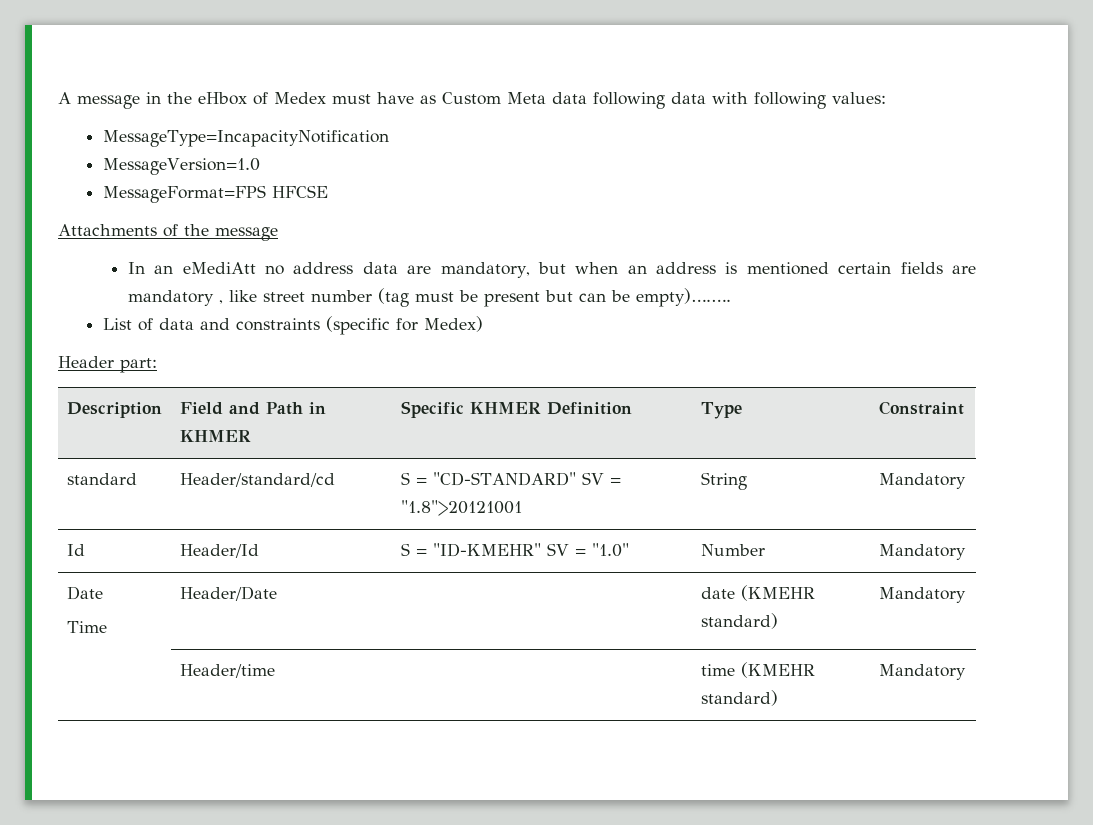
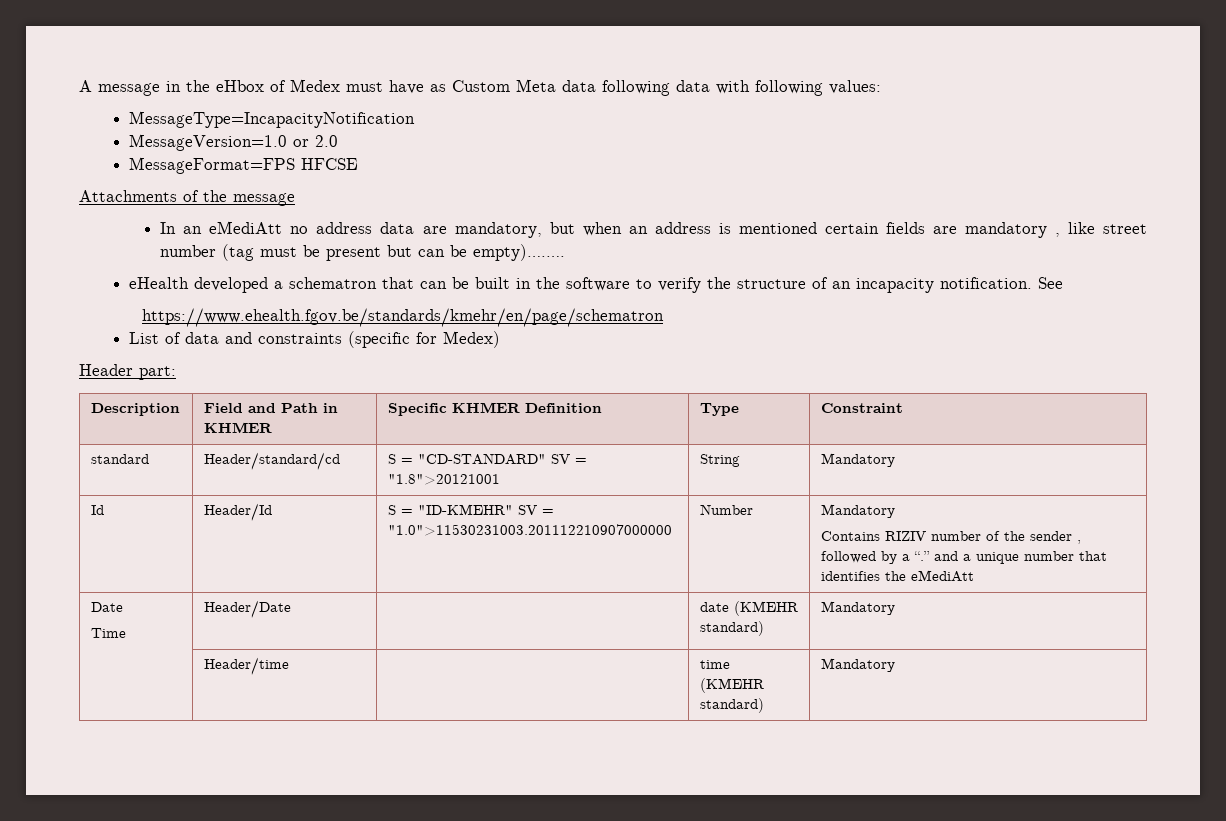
- MessageVersion=1.0
+ MessageVersion=1.0 or 2.0
+ eHealth developed a schematron that can be built in the software to verify the structure of an incapacity notification. See
+ https://www.ehealth.fgov.be/standards/kmehr/en/page/schematron
- Id | Header/Id | S = "ID-KMEHR" SV = "1.0" | Number | Mandatory
+ Id | Header/Id | S = "ID-KMEHR" SV = "1.0">11530231003.201112210907000000 | Number | Mandatory
+ Contains RIZIV number of the sender , followed by a “.” and a unique number that identifies the eMediAtt

